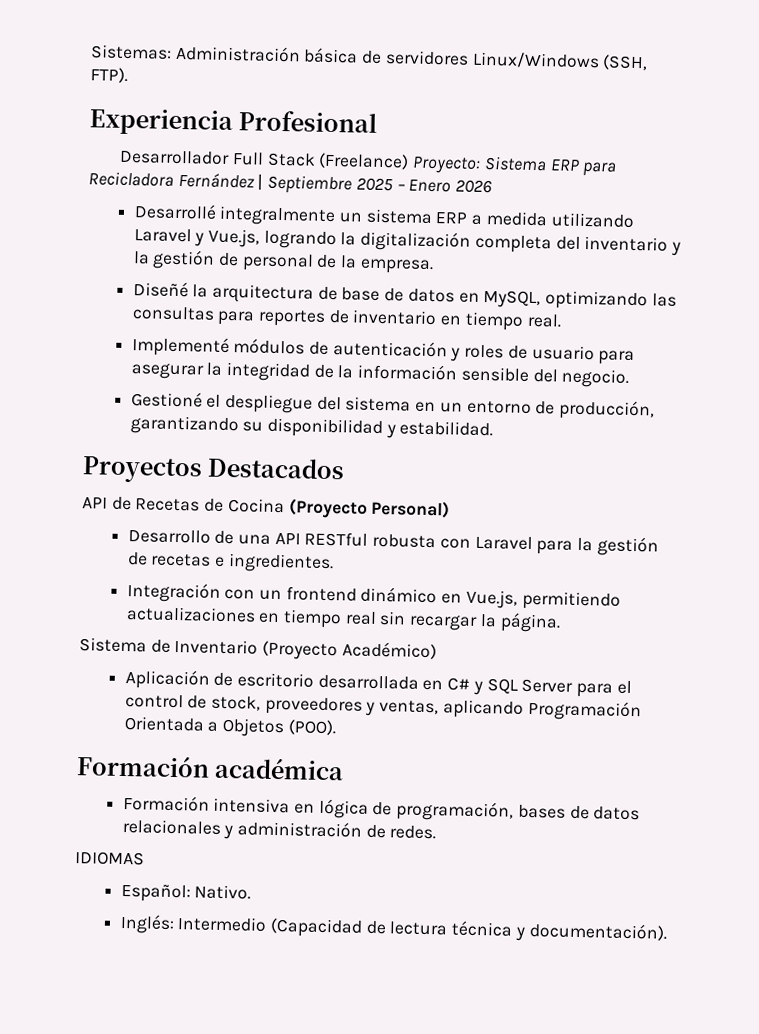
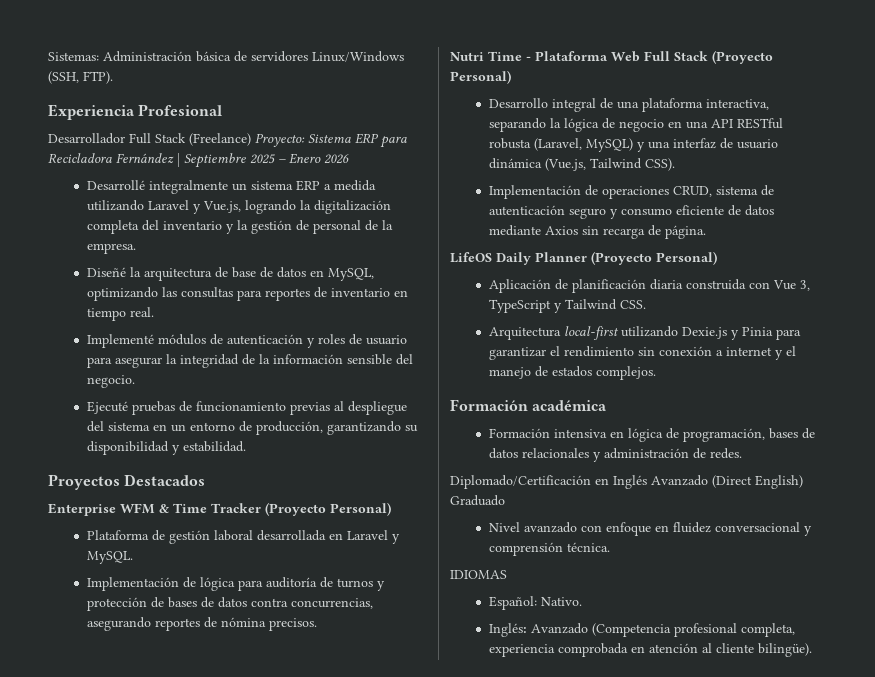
- Gestioné el despliegue del sistema en un entorno de producción, garantizando su disponibilidad y estabilidad.
+ Ejecuté pruebas de funcionamiento previas al despliegue del sistema en un entorno de producción, garantizando su disponibilidad y estabilidad.
- API de Recetas de Cocina (Proyecto Personal)
+ Enterprise WFM & Time Tracker (Proyecto Personal)
+ Plataforma de gestión laboral desarrollada en Laravel y MySQL.
+ Implementación de lógica para auditoría de turnos y protección de bases de datos contra concurrencias, asegurando reportes de nómina precisos.
+ Nutri Time - Plataforma Web Full Stack (Proyecto Personal)
- Desarrollo de una API RESTful robusta con Laravel para la gestión de recetas e ingredientes.
- Integración con un frontend dinámico en Vue.js, permitiendo actualizaciones en tiempo real sin recargar la página.
- Sistema de Inventario (Proyecto Académico)
- Aplicación de escritorio desarrollada en C# y SQL Server para el control de stock, proveedores y ventas, aplicando Programación Orientada a Objetos (POO).
+ Desarrollo integral de una plataforma interactiva, separando la lógica de negocio en una API RESTful robusta (Laravel, MySQL) y una interfaz de usuario dinámica (Vue.js, Tailwind CSS).
+ Implementación de operaciones CRUD, sistema de autenticación seguro y consumo eficiente de datos mediante Axios sin recarga de página.
+ LifeOS Daily Planner (Proyecto Personal)
+ Aplicación de planificación diaria construida con Vue 3, TypeScript y Tailwind CSS.
+ Arquitectura local-first utilizando Dexie.js y Pinia para garantizar el rendimiento sin conexión a internet y el manejo de estados complejos.
+ Diplomado/Certificación en Inglés Avanzado (Direct English) Graduado
+ Nivel avanzado con enfoque en fluidez conversacional y comprensión técnica.
  IDIOMAS
  Español: Nativo.
- Inglés: Intermedio (Capacidad de lectura técnica y documentación).
+ Inglés: Avanzado (Competencia profesional completa, experiencia comprobada en atención al cliente bilingüe).

